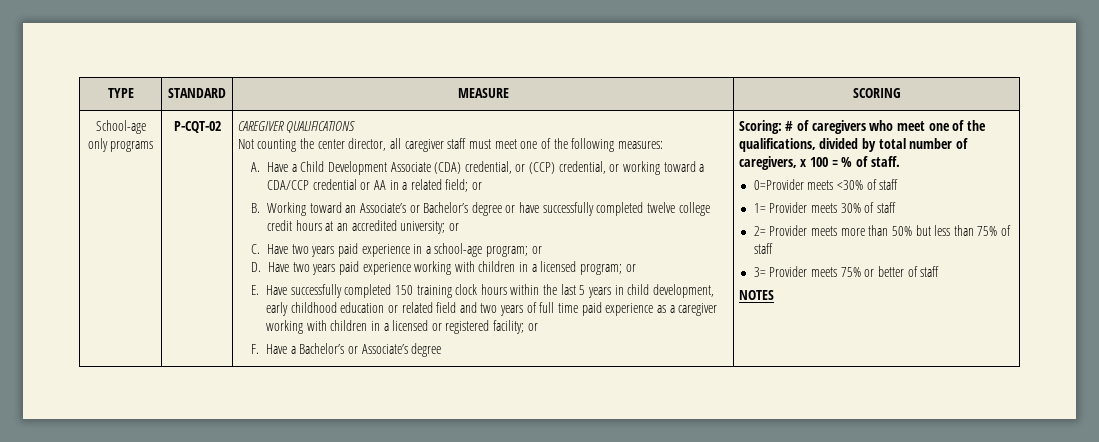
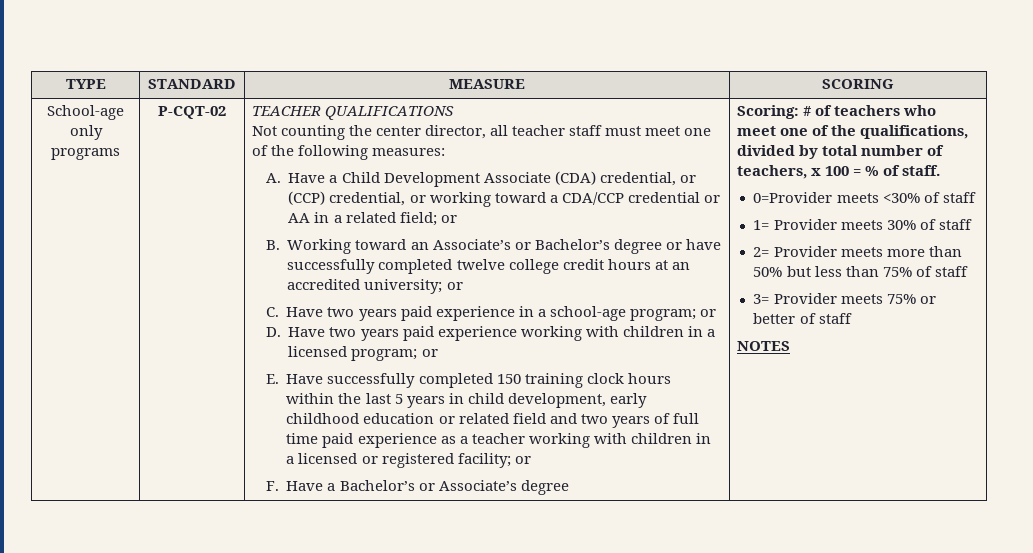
- CAREGIVER QUALIFICATIONS
+ TEACHER QUALIFICATIONS
- Not counting the center director, all caregiver staff must meet one of the following measures:
+ Not counting the center director, all teacher staff must meet one of the following measures:
- E. Have successfully completed 150 training clock hours within the last 5 years in child development, early childhood education or related field and two years of full time paid experience as a caregiver working with children in a licensed or registered facility; or
+ E. Have successfully completed 150 training clock hours within the last 5 years in child development, early childhood education or related field and two years of full time paid experience as a teacher working with children in a licensed or registered facility; or
- Scoring: # of caregivers who meet one of the qualifications, divided by total number of caregivers, x 100 = % of staff.
+ Scoring: # of teachers who meet one of the qualifications, divided by total number of teachers, x 100 = % of staff.

